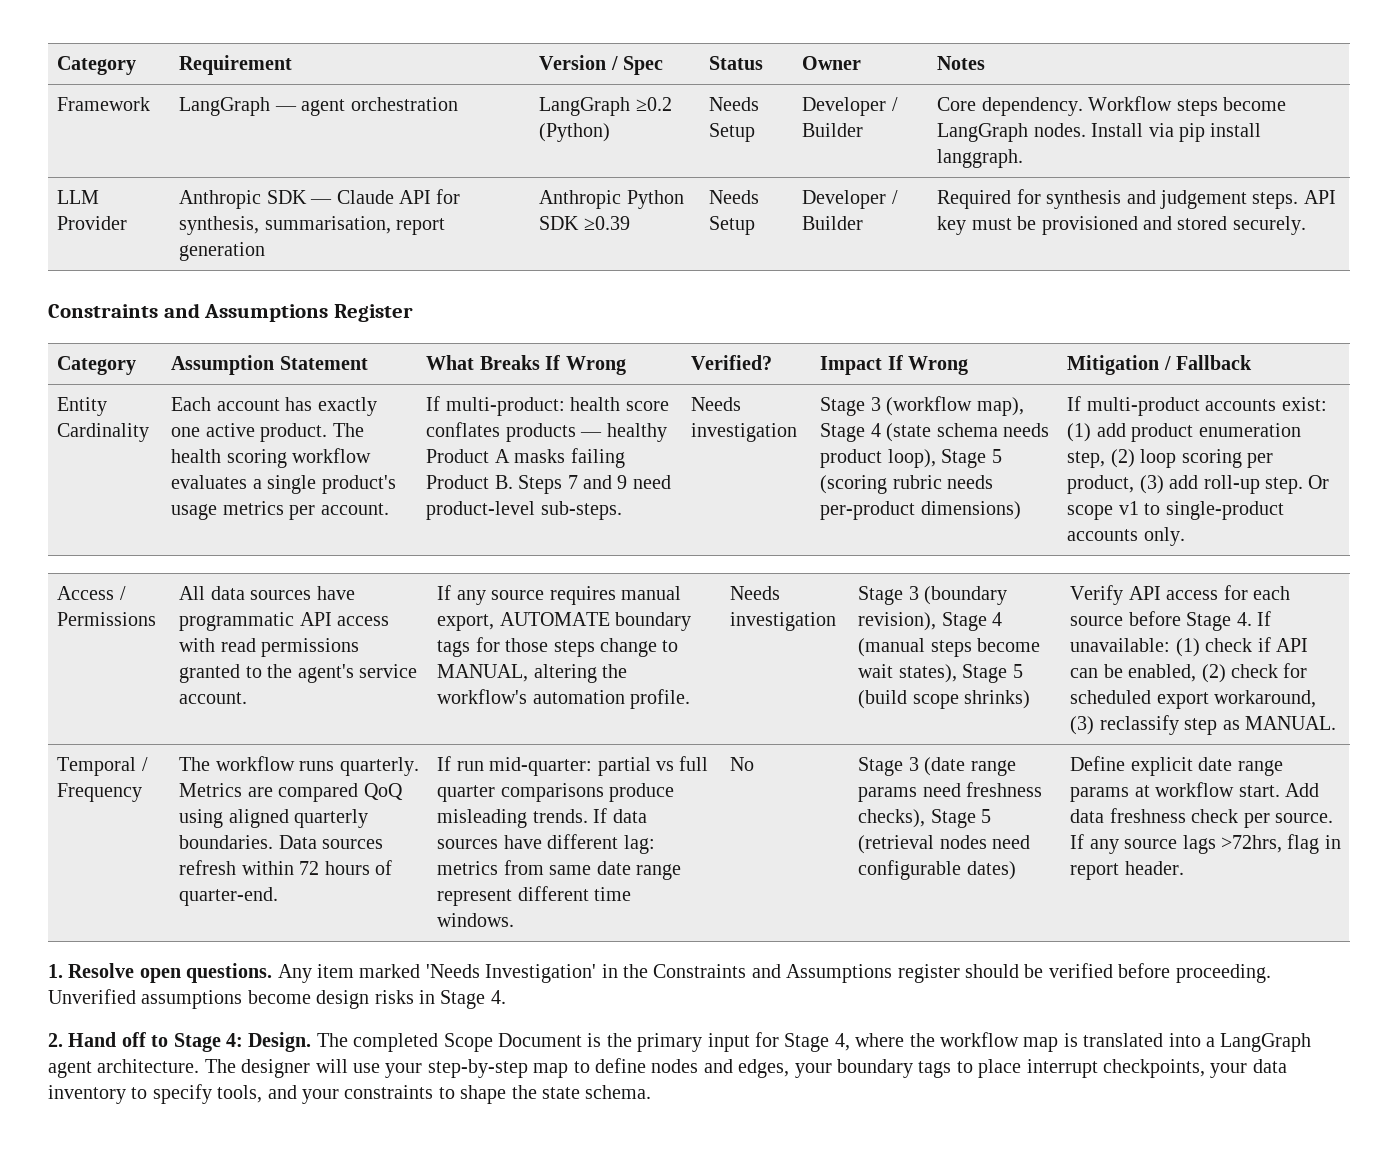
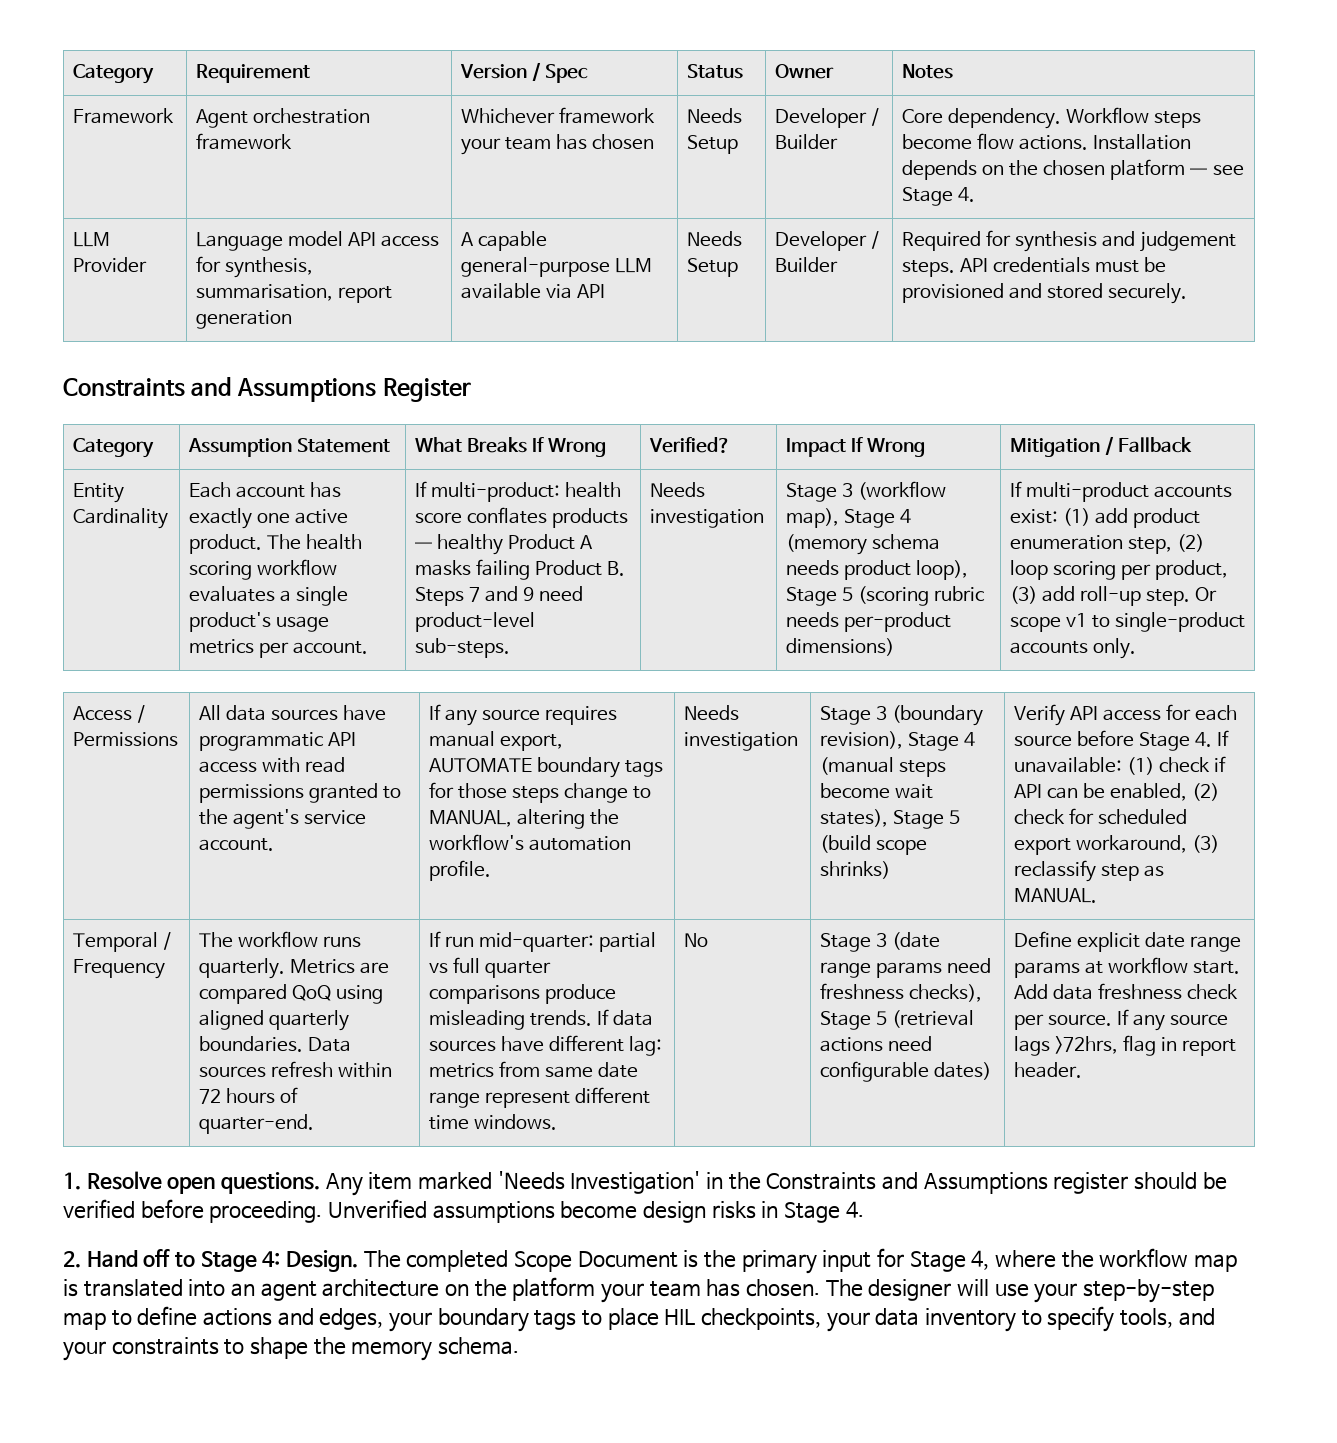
- Framework | LangGraph — agent orchestration | LangGraph ≥0.2 (Python) | Needs Setup | Developer / Builder | Core dependency. Workflow steps become LangGraph nodes. Install via pip install langgraph.
- LLM Provider | Anthropic SDK — Claude API for synthesis, summarisation, report generation | Anthropic Python SDK ≥0.39 | Needs Setup | Developer / Builder | Required for synthesis and judgement steps. API key must be provisioned and stored securely.
+ Framework | Agent orchestration framework | Whichever framework your team has chosen | Needs Setup | Developer / Builder | Core dependency. Workflow steps become flow actions. Installation depends on the chosen platform — see Stage 4.
+ LLM Provider | Language model API access for synthesis, summarisation, report generation | A capable general-purpose LLM available via API | Needs Setup | Developer / Builder | Required for synthesis and judgement steps. API credentials must be provisioned and stored securely.
- Stage 3 (workflow map), Stage 4 (state schema needs product loop), Stage 5 (scoring rubric needs per-product dimensions)
+ Stage 3 (workflow map), Stage 4 (memory schema needs product loop), Stage 5 (scoring rubric needs per-product dimensions)
- Stage 3 (date range params need freshness checks), Stage 5 (retrieval nodes need configurable dates)
+ Stage 3 (date range params need freshness checks), Stage 5 (retrieval actions need configurable dates)
- The completed Scope Document is the primary input for Stage 4, where the workflow map is translated into a LangGraph agent architecture.
+ The completed Scope Document is the primary input for Stage 4, where the workflow map is translated into an agent architecture on the platform your team has chosen.
- The designer will use your step-by-step map to define nodes and edges, your boundary tags to place interrupt checkpoints, your data inventory to specify tools, and your constraints to shape the state schema.
+ The designer will use your step-by-step map to define actions and edges, your boundary tags to place HIL checkpoints, your data inventory to specify tools, and your constraints to shape the memory schema.

